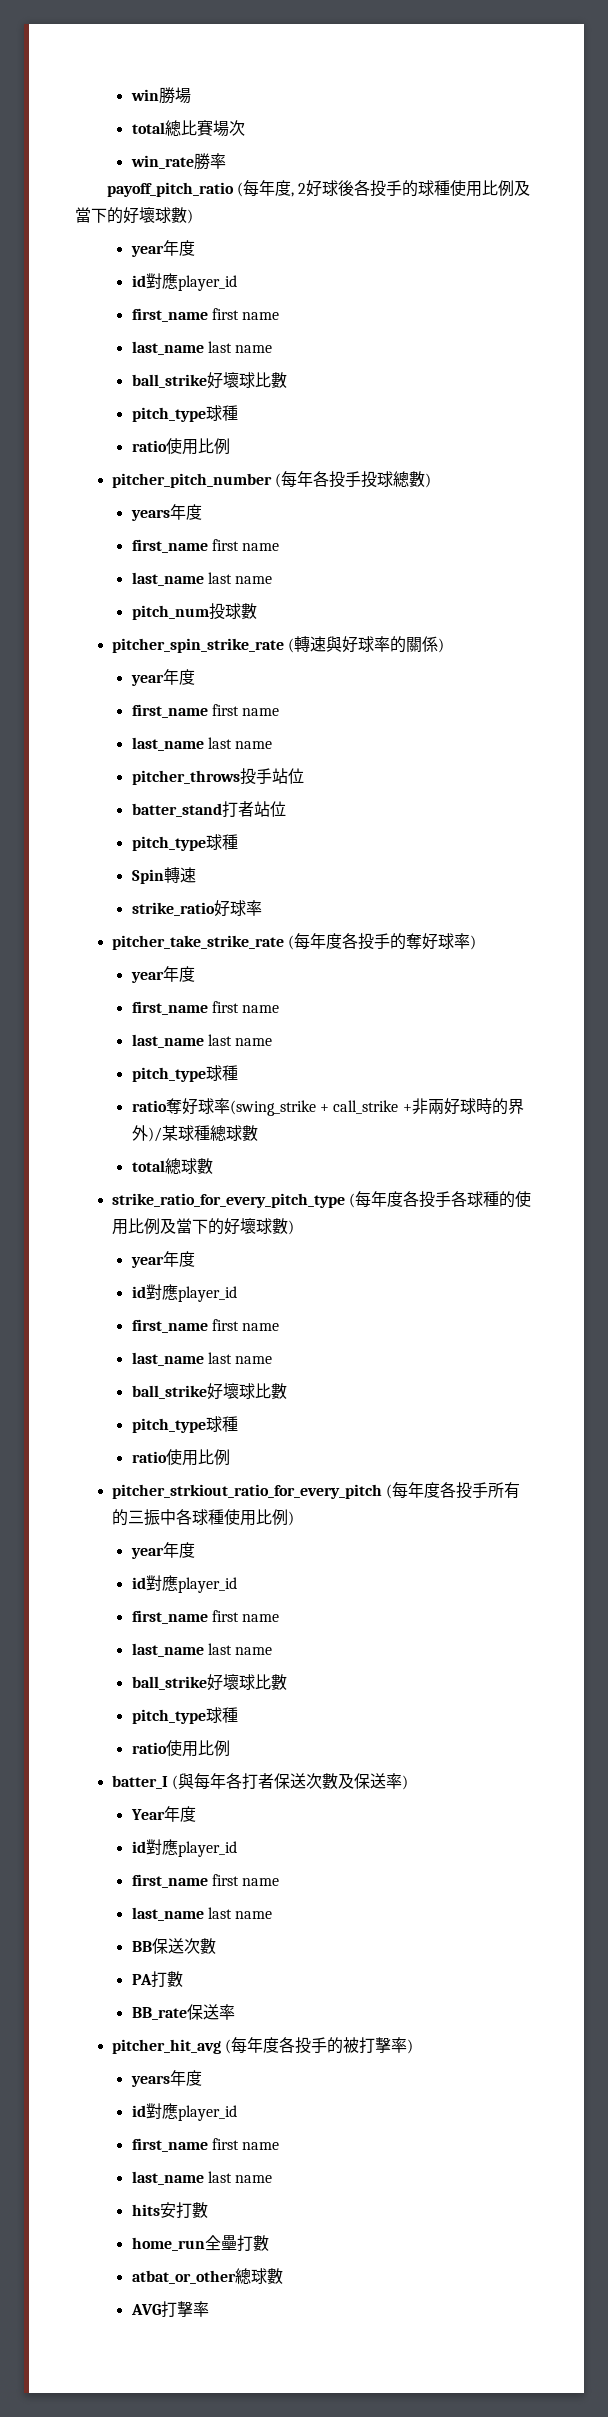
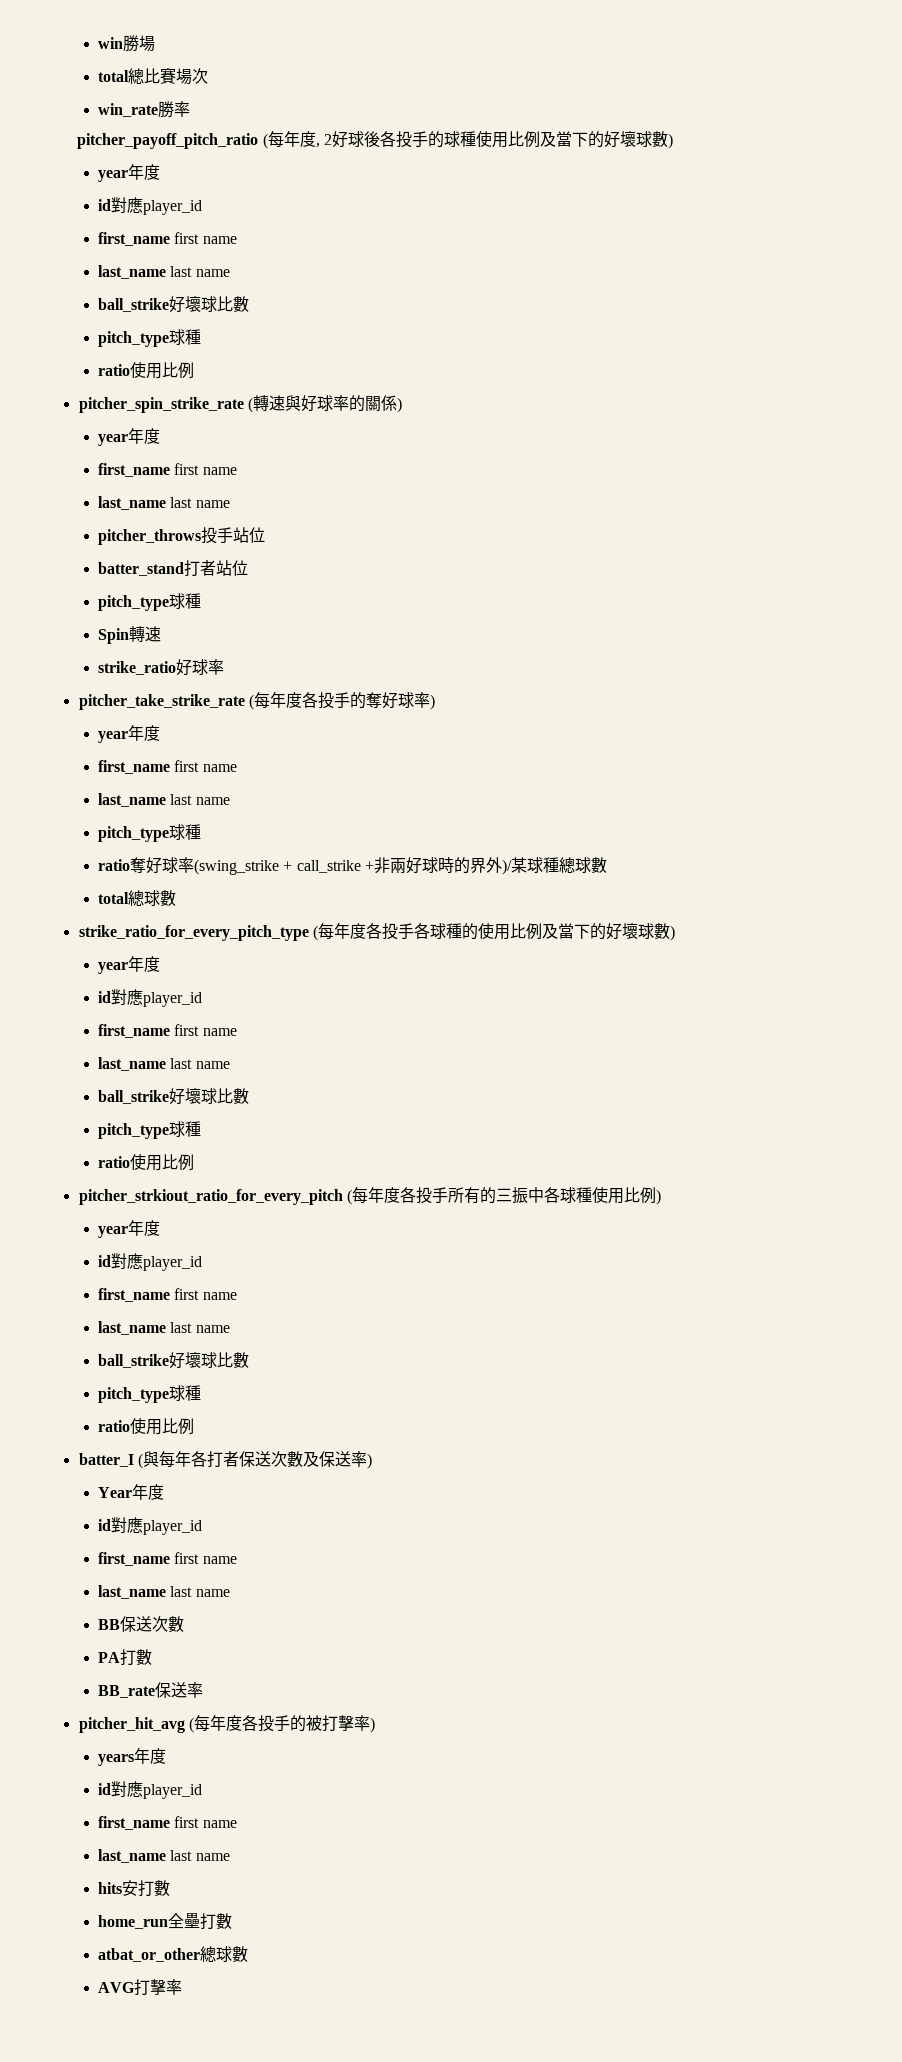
- payoff_pitch_ratio (每年度, 2好球後各投手的球種使用比例及當下的好壞球數)
+ pitcher_payoff_pitch_ratio (每年度, 2好球後各投手的球種使用比例及當下的好壞球數)
- pitcher_pitch_number (每年各投手投球總數)
- years年度
- first_name first name
- last_name last name
- pitch_num投球數

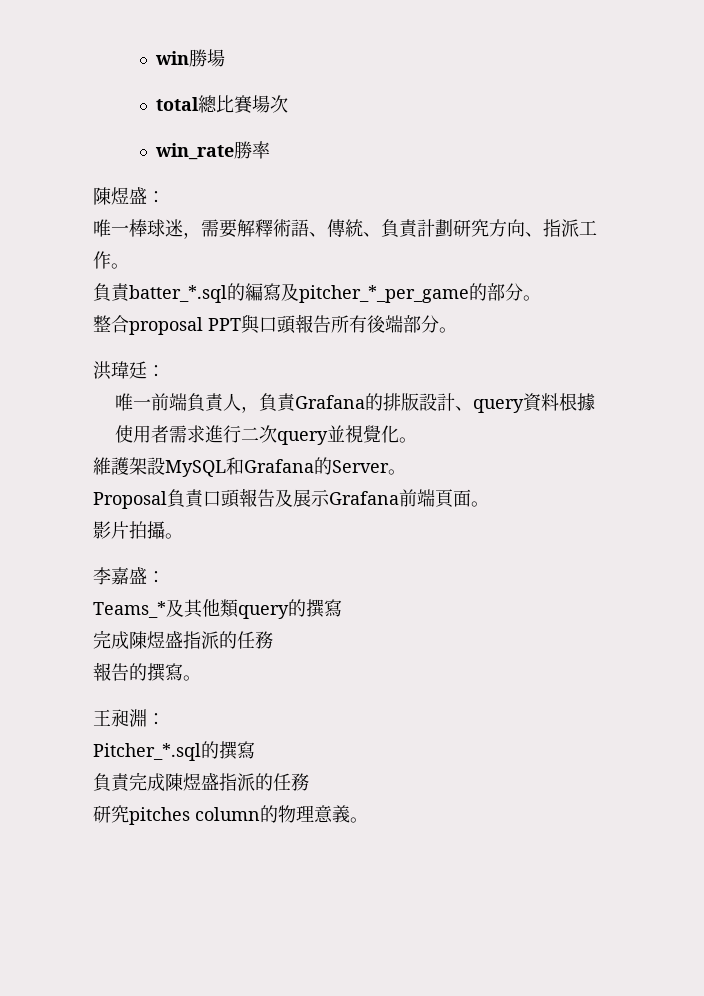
- pitcher_payoff_pitch_ratio (每年度, 2好球後各投手的球種使用比例及當下的好壞球數)
- year年度
- id對應player_id
- first_name first name
- last_name last name
- ball_strike好壞球比數
- pitch_type球種
- ratio使用比例
- pitcher_spin_strike_rate (轉速與好球率的關係)
- year年度
- first_name first name
- last_name last name
- pitcher_throws投手站位
- batter_stand打者站位
- pitch_type球種
- Spin轉速
- strike_ratio好球率
- pitcher_take_strike_rate (每年度各投手的奪好球率)
- year年度
- first_name first name
- last_name last name
- pitch_type球種
- ratio奪好球率(swing_strike + call_strike +非兩好球時的界外)/某球種總球數
- total總球數
- strike_ratio_for_every_pitch_type (每年度各投手各球種的使用比例及當下的好壞球數)
- year年度
- id對應player_id
- first_name first name
- last_name last name
- ball_strike好壞球比數
- pitch_type球種
- ratio使用比例
- pitcher_strkiout_ratio_for_every_pitch (每年度各投手所有的三振中各球種使用比例)
- year年度
- id對應player_id
- first_name first name
- last_name last name
- ball_strike好壞球比數
- pitch_type球種
- ratio使用比例
- batter_I (與每年各打者保送次數及保送率)
- Year年度
- id對應player_id
- first_name first name
- last_name last name
- BB保送次數
- PA打數
- BB_rate保送率
- pitcher_hit_avg (每年度各投手的被打擊率)
- years年度
- id對應player_id
- first_name first name
- last_name last name
- hits安打數
- home_run全壘打數
- atbat_or_other總球數
- AVG打擊率
+ 陳煜盛：
+ 唯一棒球迷，需要解釋術語、傳統、負責計劃研究方向、指派工作。
+ 負責batter_*.sql的編寫及pitcher_*_per_game的部分。
+ 整合proposal PPT與口頭報告所有後端部分。
+ 洪瑋廷：
+ 唯一前端負責人，負責Grafana的排版設計、query資料根據使用者需求進行二次query並視覺化。
+ 維護架設MySQL和Grafana的Server。
+ Proposal負責口頭報告及展示Grafana前端頁面。
+ 影片拍攝。
+ 李嘉盛：
+ Teams_*及其他類query的撰寫
+ 完成陳煜盛指派的任務
+ 報告的撰寫。
+ 王昶淵：
+ Pitcher_*.sql的撰寫
+ 負責完成陳煜盛指派的任務
+ 研究pitches column的物理意義。

